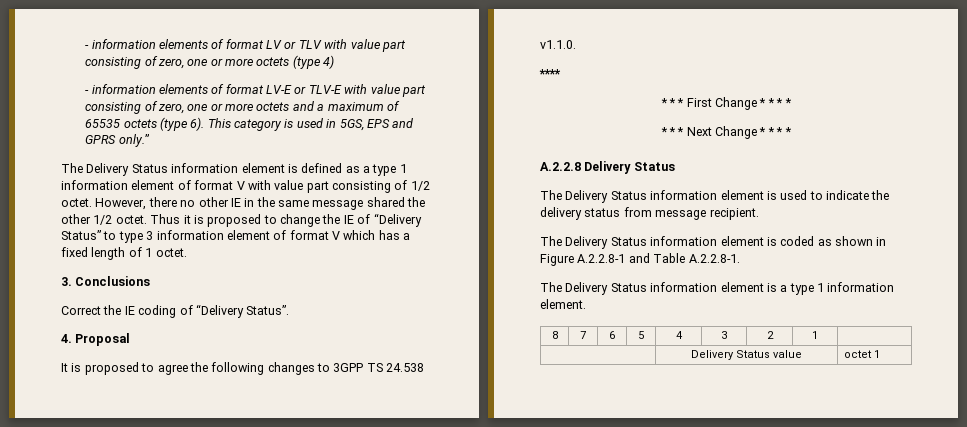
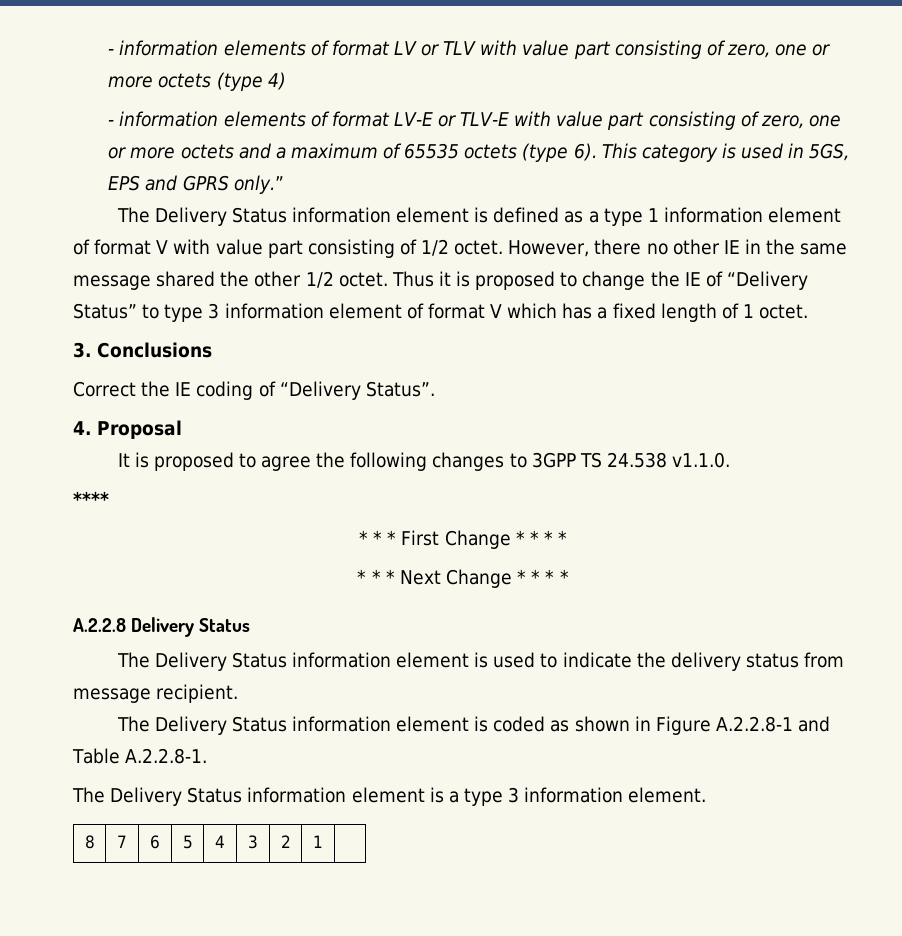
- The Delivery Status information element is a type 1 information element.
+ The Delivery Status information element is a type 3 information element.
- | Delivery Status value | octet 1

